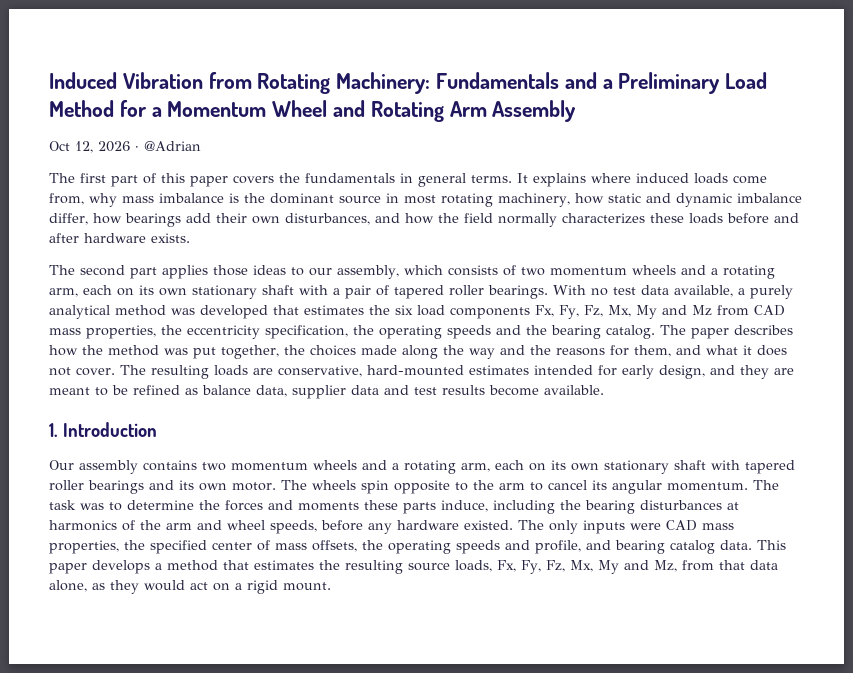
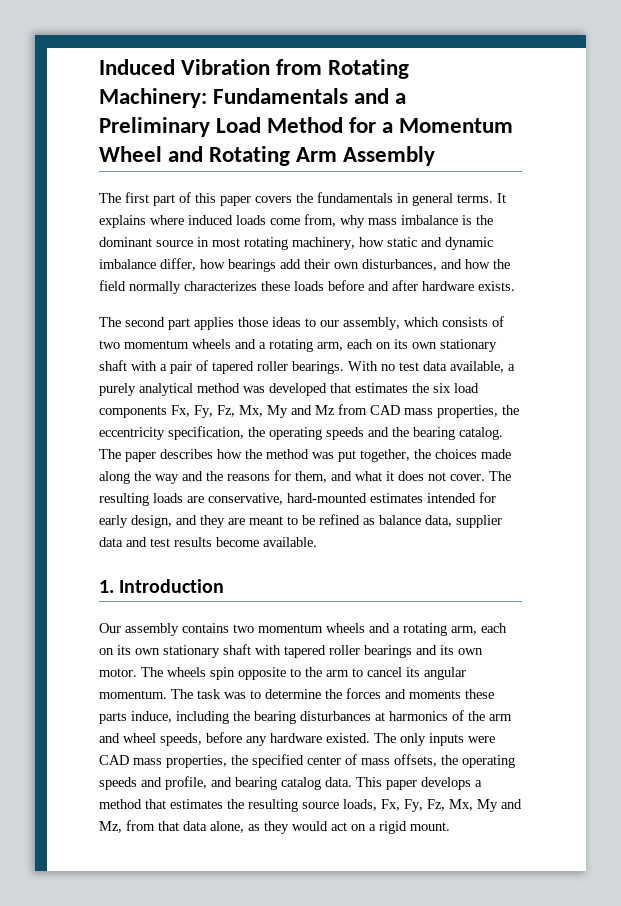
- Oct 12, 2026 · @Adrian

